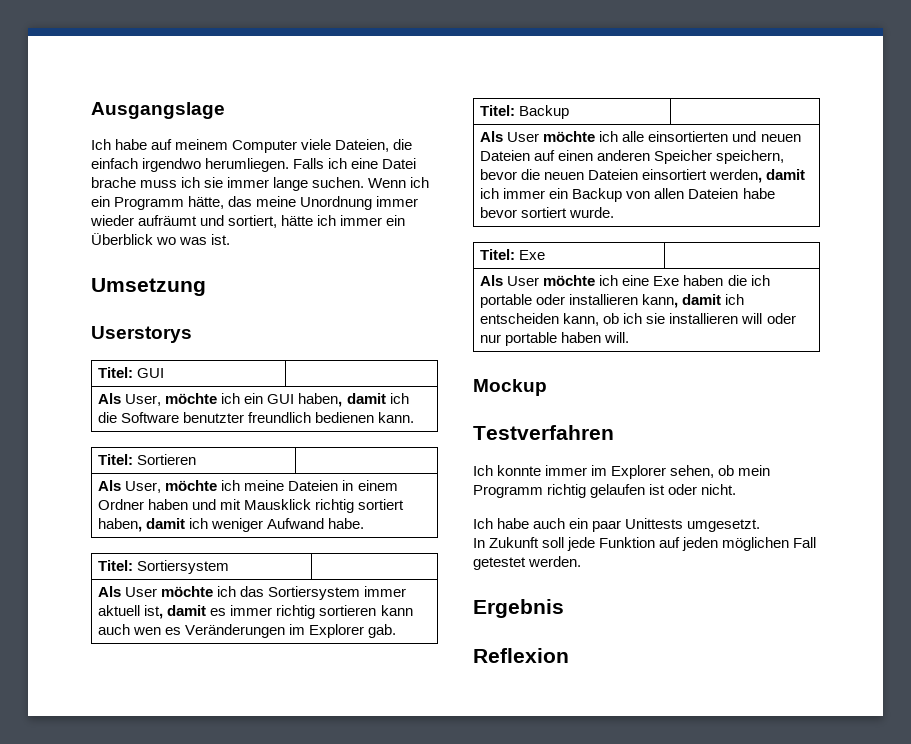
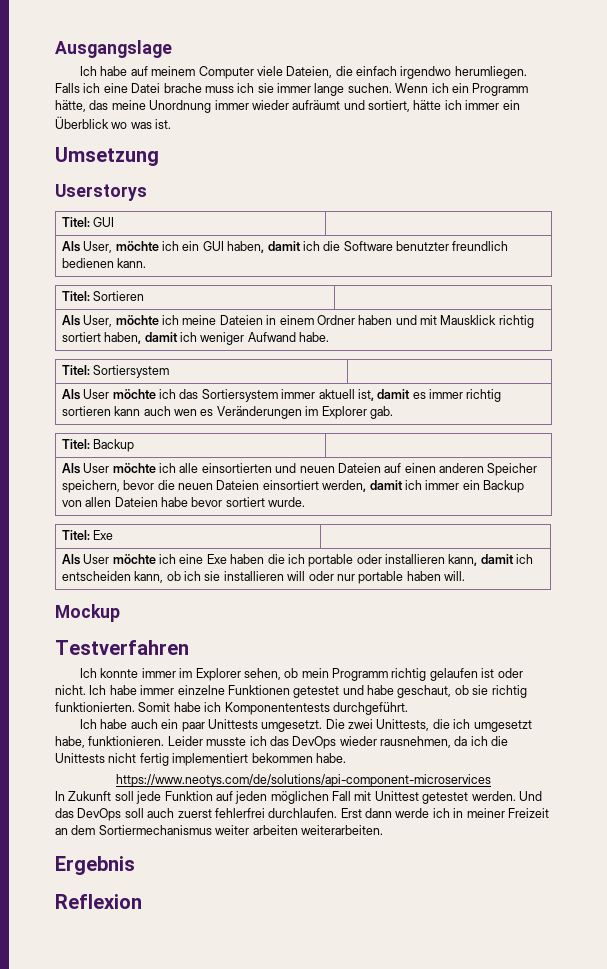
+ Ich habe immer einzelne Funktionen getestet und habe geschaut, ob sie richtig funktionierten. Somit habe ich Komponententests durchgeführt.
+ Die zwei Unittests, die ich umgesetzt habe, funktionieren. Leider musste ich das DevOps wieder rausnehmen, da ich die Unittests nicht fertig implementiert bekommen habe.
+ https://www.neotys.com/de/solutions/api-component-microservices
- In Zukunft soll jede Funktion auf jeden möglichen Fall getestet werden.
+ In Zukunft soll jede Funktion auf jeden möglichen Fall mit Unittest getestet werden. Und das DevOps soll auch zuerst fehlerfrei durchlaufen. Erst dann werde ich in meiner Freizeit an dem Sortiermechanismus weiter arbeiten weiterarbeiten.

